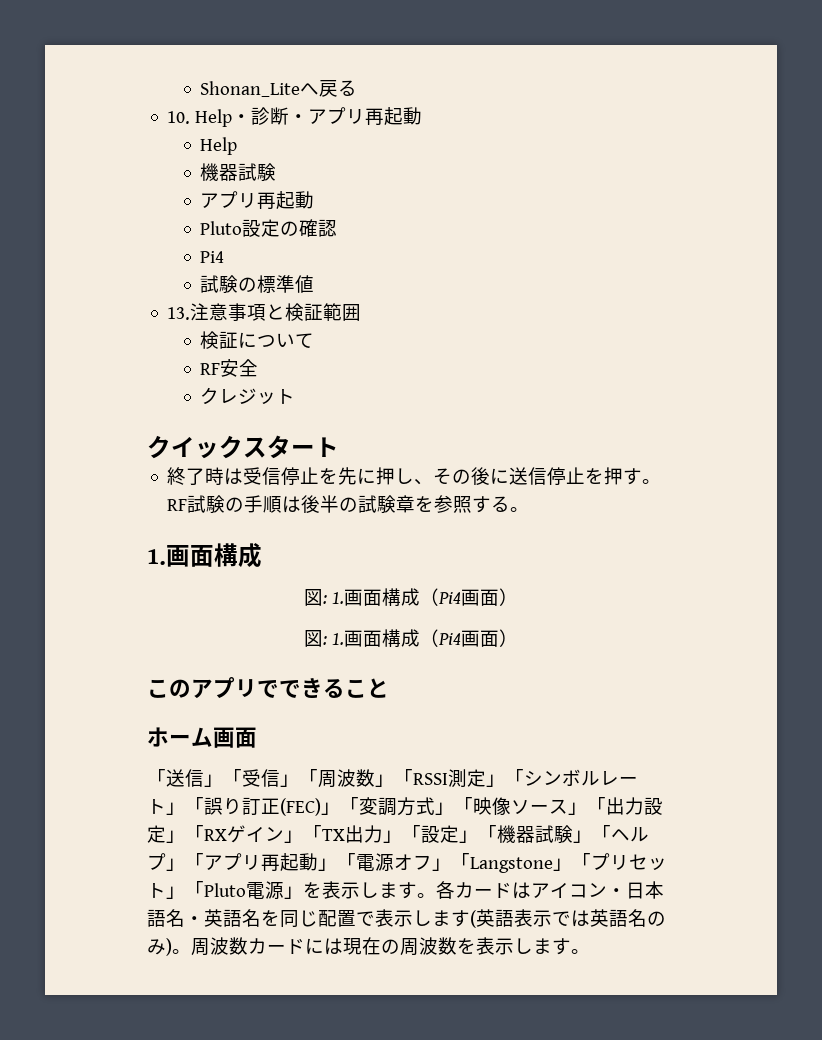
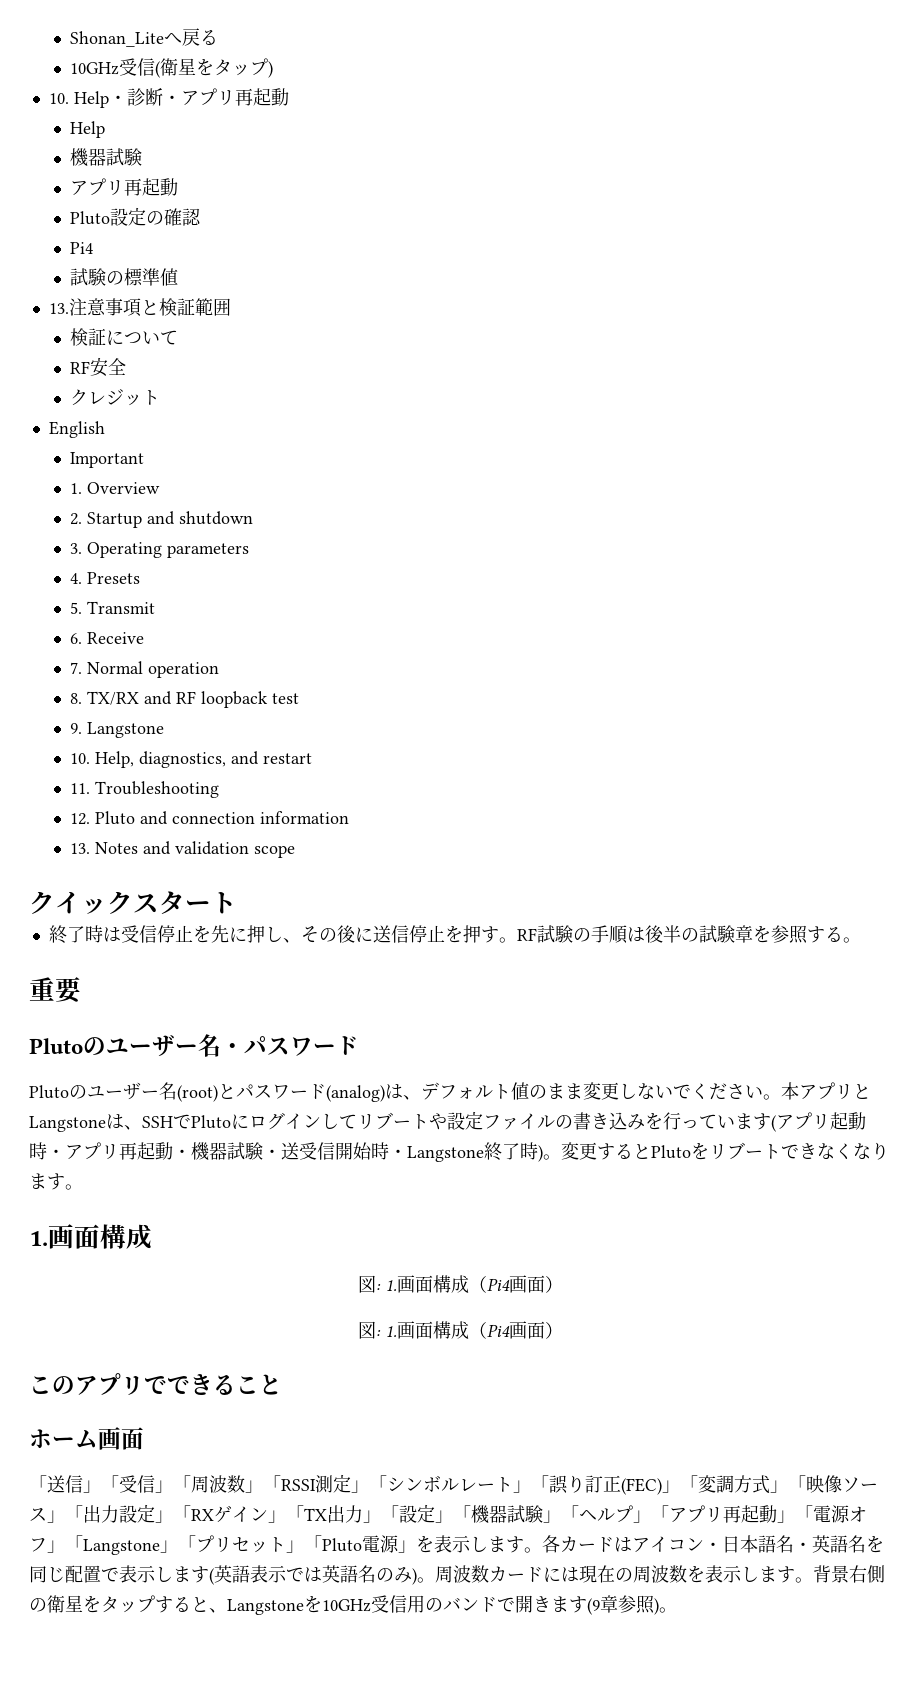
+ 10GHz受信(衛星をタップ)
+ English
+ Important
+ 1. Overview
+ 2. Startup and shutdown
+ 3. Operating parameters
+ 4. Presets
+ 5. Transmit
+ 6. Receive
+ 7. Normal operation
+ 8. TX/RX and RF loopback test
+ 9. Langstone
+ 10. Help, diagnostics, and restart
+ 11. Troubleshooting
+ 12. Pluto and connection information
+ 13. Notes and validation scope
+ 重要
+ Plutoのユーザー名・パスワード
+ Plutoのユーザー名(root)とパスワード(analog)は、デフォルト値のまま変更しないでください。本アプリとLangstoneは、SSHでPlutoにログインしてリブートや設定ファイルの書き込みを行っています(アプリ起動時・アプリ再起動・機器試験・送受信開始時・Langstone終了時)。変更するとPlutoをリブートできなくなります。
+ 背景右側の衛星をタップすると、Langstoneを10GHz受信用のバンドで開きます(9章参照)。

